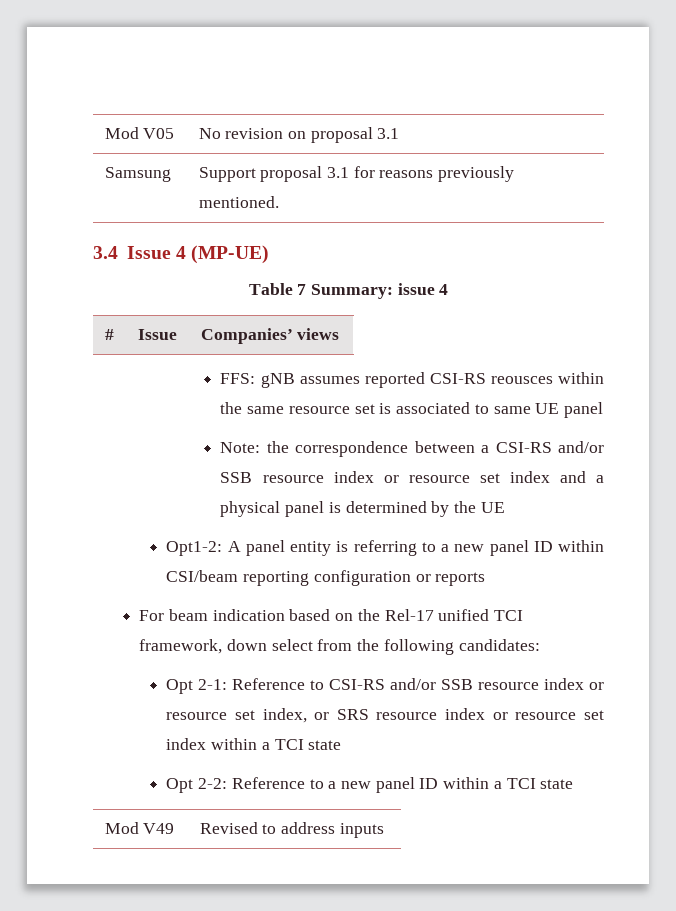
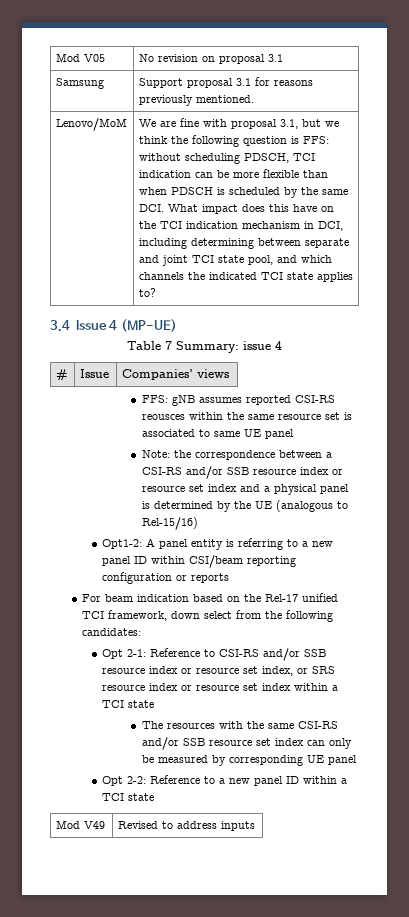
+ Lenovo/MoM | We are fine with proposal 3.1, but we think the following question is FFS: without scheduling PDSCH, TCI indication can be more flexible than when PDSCH is scheduled by the same DCI. What impact does this have on the TCI indication mechanism in DCI, including determining between separate and joint TCI state pool, and which channels the indicated TCI state applies to?
- Note: the correspondence between a CSI-RS and/or SSB resource index or resource set index and a physical panel is determined by the UE
+ Note: the correspondence between a CSI-RS and/or SSB resource index or resource set index and a physical panel is determined by the UE (analogous to Rel-15/16)
+ The resources with the same CSI-RS and/or SSB resource set index can only be measured by corresponding UE panel

